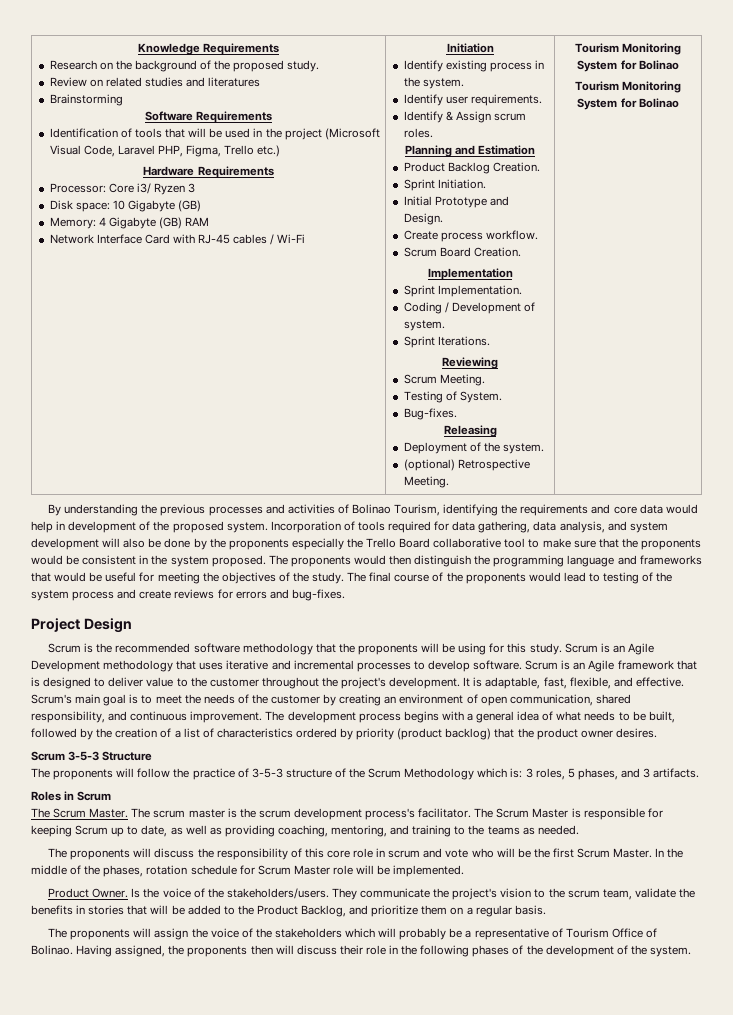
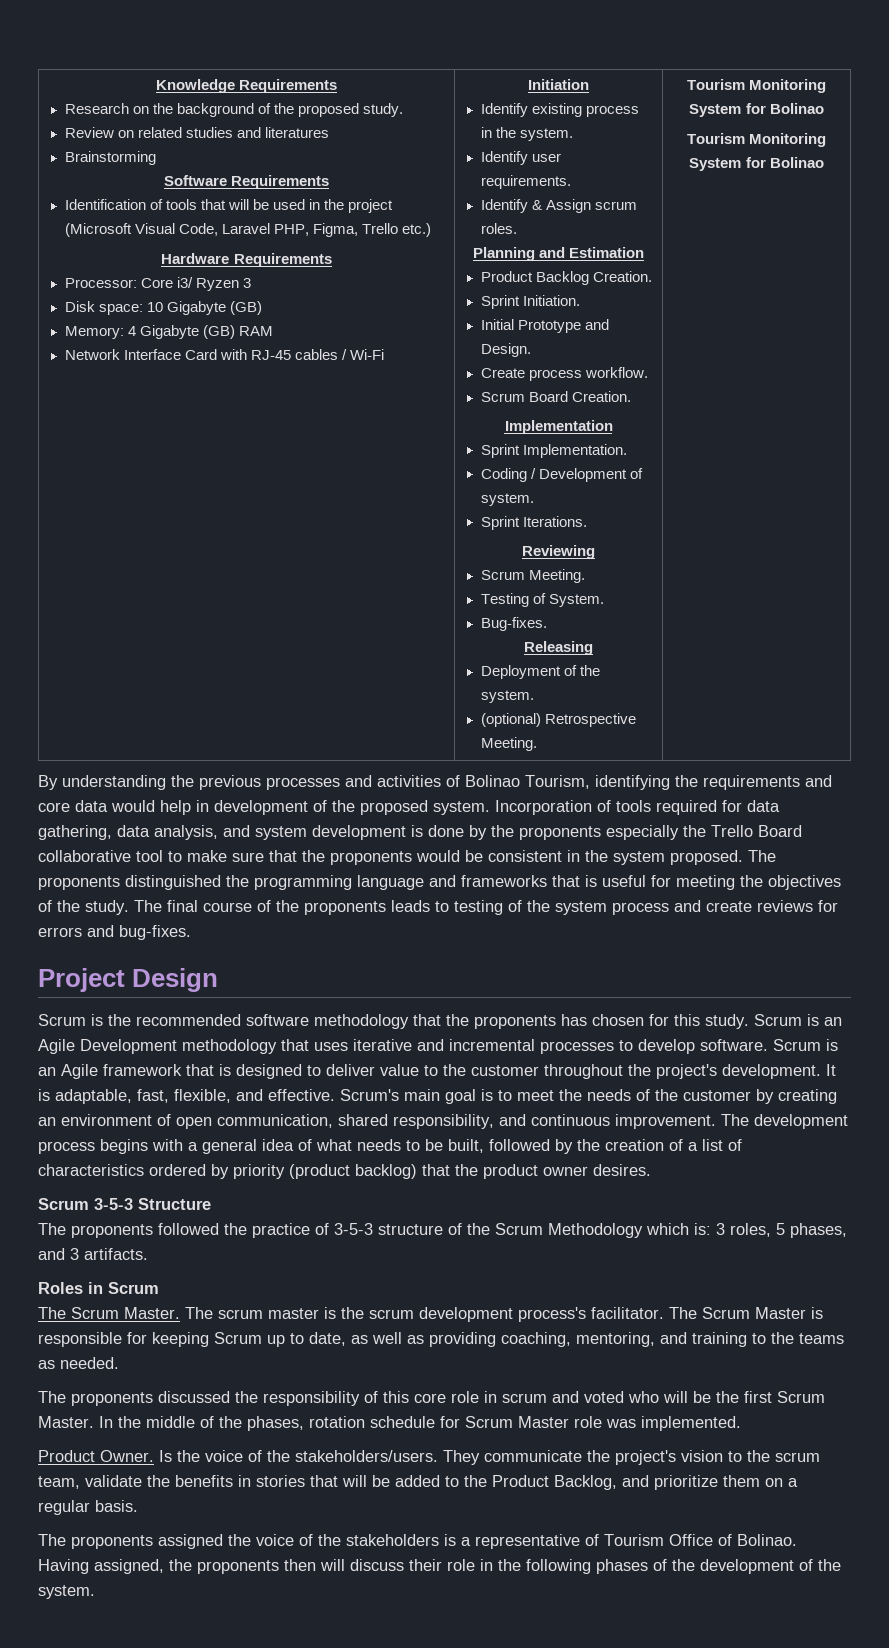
- Incorporation of tools required for data gathering, data analysis, and system development will also be done by the proponents especially the Trello Board collaborative tool to make sure that the proponents would be consistent in the system proposed.
+ Incorporation of tools required for data gathering, data analysis, and system development is done by the proponents especially the Trello Board collaborative tool to make sure that the proponents would be consistent in the system proposed.
- The proponents would then distinguish the programming language and frameworks that would be useful for meeting the objectives of the study.
+ The proponents distinguished the programming language and frameworks that is useful for meeting the objectives of the study.
- The final course of the proponents would lead to testing of the system process and create reviews for errors and bug-fixes.
+ The final course of the proponents leads to testing of the system process and create reviews for errors and bug-fixes.
- Scrum is the recommended software methodology that the proponents will be using for this study.
+ Scrum is the recommended software methodology that the proponents has chosen for this study.
- The proponents will follow the practice of 3-5-3 structure of the Scrum Methodology which is: 3 roles, 5 phases, and 3 artifacts.
+ The proponents followed the practice of 3-5-3 structure of the Scrum Methodology which is: 3 roles, 5 phases, and 3 artifacts.
- The proponents will discuss the responsibility of this core role in scrum and vote who will be the first Scrum Master.
+ The proponents discussed the responsibility of this core role in scrum and voted who will be the first Scrum Master.
- In the middle of the phases, rotation schedule for Scrum Master role will be implemented.
+ In the middle of the phases, rotation schedule for Scrum Master role was implemented.
- The proponents will assign the voice of the stakeholders which will probably be a representative of Tourism Office of Bolinao.
+ The proponents assigned the voice of the stakeholders is a representative of Tourism Office of Bolinao.

